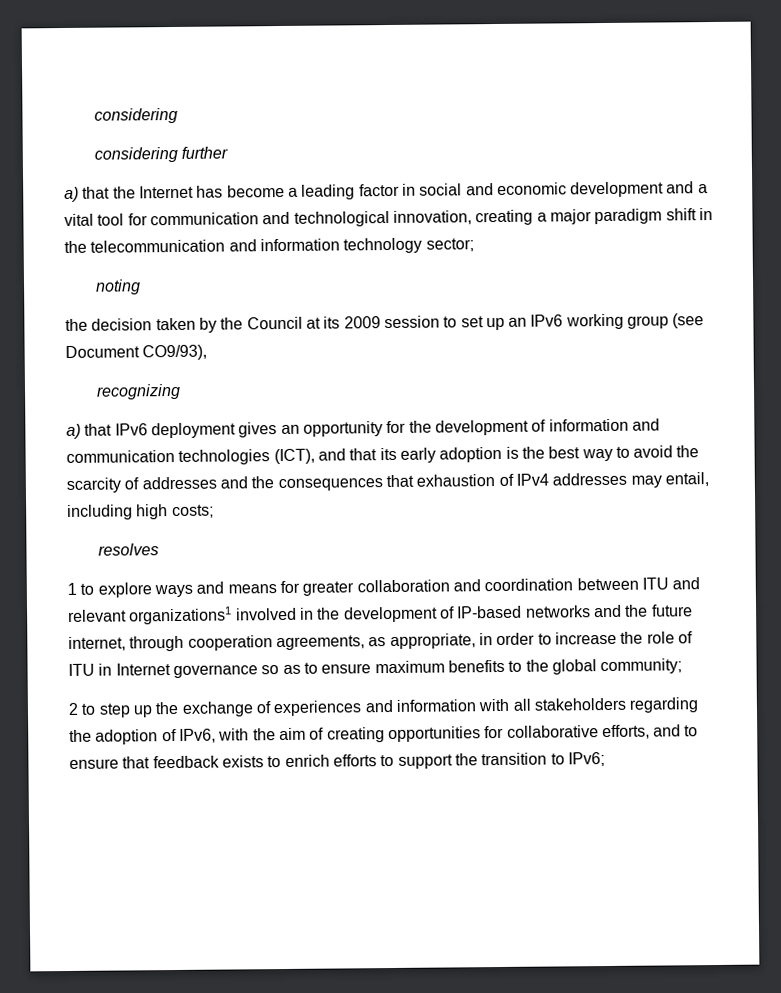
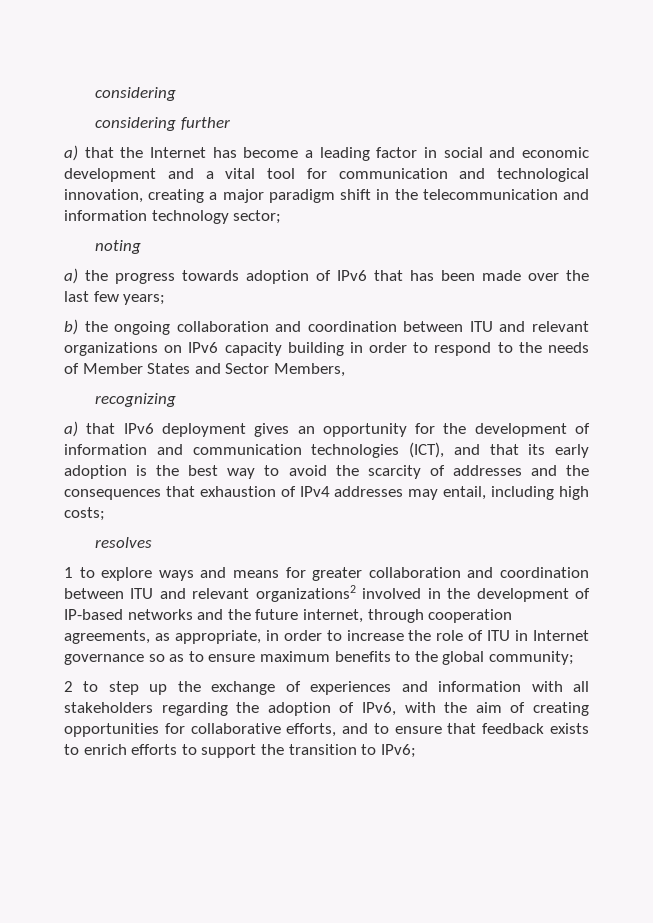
- the decision taken by the Council at its 2009 session to set up an IPv6 working group (see Document CO9/93),
+ a) the progress towards adoption of IPv6 that has been made over the last few years;
+ b) the ongoing collaboration and coordination between ITU and relevant organizations on IPv6 capacity building in order to respond to the needs of Member States and Sector Members,
- 1 to explore ways and means for greater collaboration and coordination between ITU and relevant organizations1 involved in the development of IP-based networks and the future internet, through cooperation agreements, as appropriate, in order to increase the role of ITU in Internet governance so as to ensure maximum benefits to the global community;
+ 1 to explore ways and means for greater collaboration and coordination between ITU and relevant organizations2 involved in the development of IP-based networks and the future internet, through cooperation agreements, as appropriate, in order to increase the role of ITU in Internet governance so as to ensure maximum benefits to the global community;

